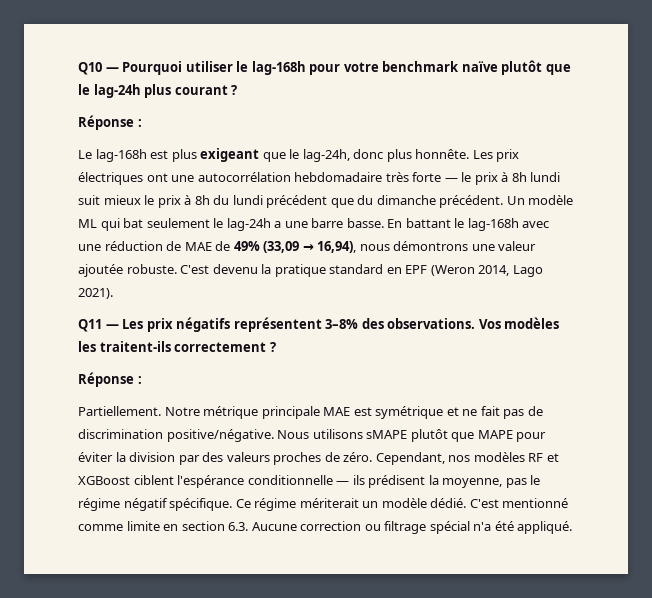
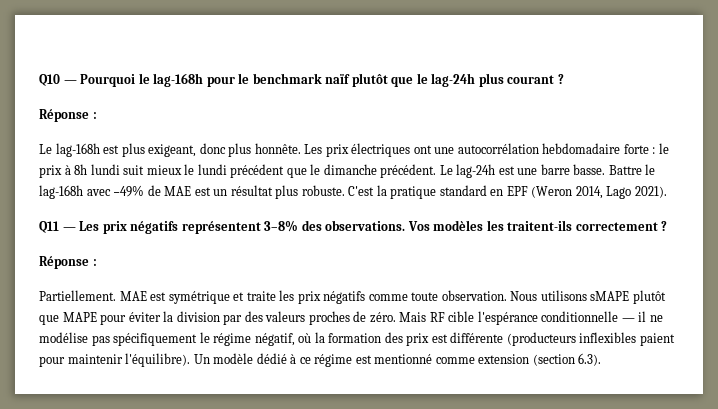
- Q10 — Pourquoi utiliser le lag-168h pour votre benchmark naïve plutôt que le lag-24h plus courant ?
+ Q10 — Pourquoi le lag-168h pour le benchmark naïf plutôt que le lag-24h plus courant ?
- Le lag-168h est plus exigeant que le lag-24h, donc plus honnête.
+ Le lag-168h est plus exigeant, donc plus honnête.
- Les prix électriques ont une autocorrélation hebdomadaire très forte — le prix à 8h lundi suit mieux le prix à 8h du lundi précédent que du dimanche précédent.
+ Les prix électriques ont une autocorrélation hebdomadaire forte : le prix à 8h lundi suit mieux le lundi précédent que le dimanche précédent.
- Un modèle ML qui bat seulement le lag-24h a une barre basse.
+ Le lag-24h est une barre basse.
- En battant le lag-168h avec une réduction de MAE de 49% (33,09 → 16,94), nous démontrons une valeur ajoutée robuste.
+ Battre le lag-168h avec −49% de MAE est un résultat plus robuste.
- C'est devenu la pratique standard en EPF (Weron 2014, Lago 2021).
+ C'est la pratique standard en EPF (Weron 2014, Lago 2021).
- Notre métrique principale MAE est symétrique et ne fait pas de discrimination positive/négative.
+ MAE est symétrique et traite les prix négatifs comme toute observation.
- Cependant, nos modèles RF et XGBoost ciblent l'espérance conditionnelle — ils prédisent la moyenne, pas le régime négatif spécifique. Ce régime mériterait un modèle dédié. C'est mentionné comme limite en section 6.3. Aucune correction ou filtrage spécial n'a été appliqué.
+ Mais RF cible l'espérance conditionnelle — il ne modélise pas spécifiquement le régime négatif, où la formation des prix est différente (producteurs inflexibles paient pour maintenir l'équilibre). Un modèle dédié à ce régime est mentionné comme extension (section 6.3).

